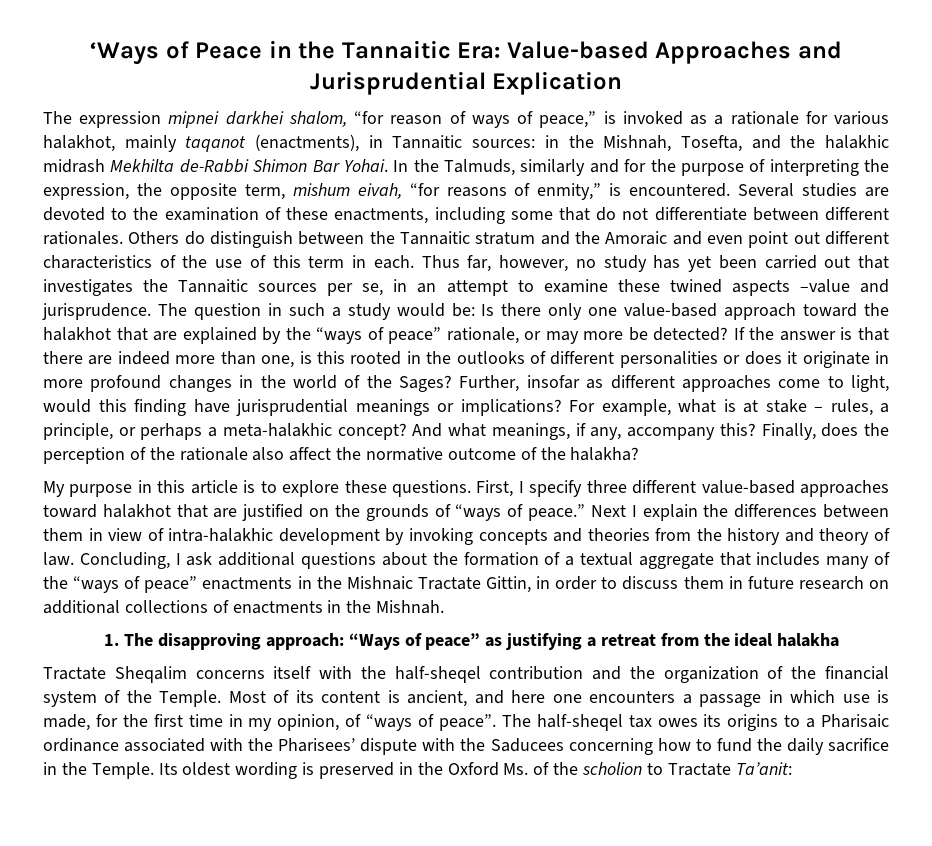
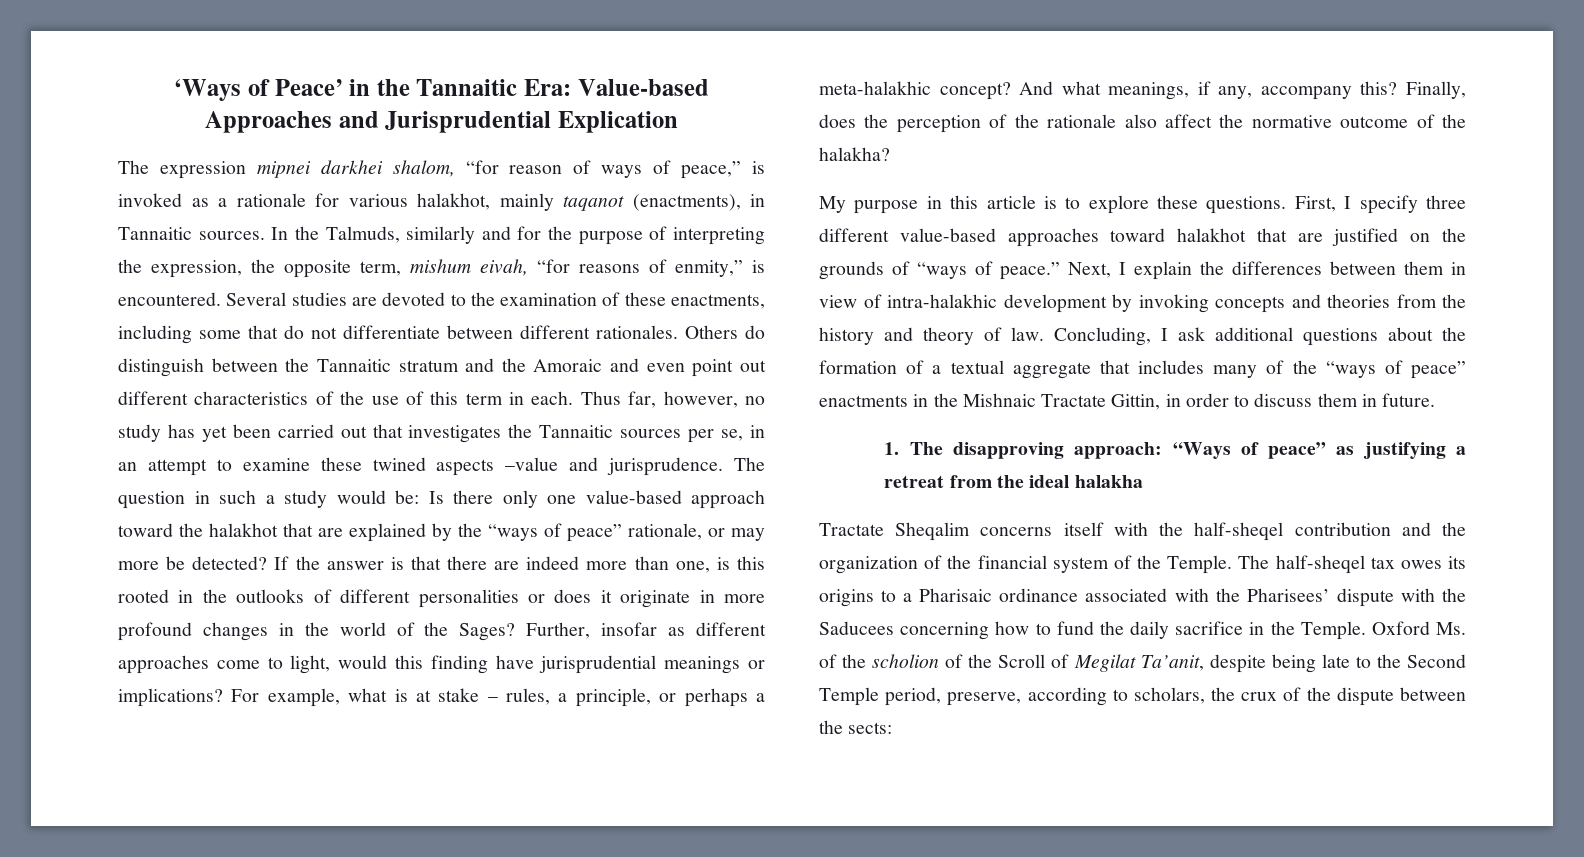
- ‘Ways of Peace in the Tannaitic Era: Value-based Approaches and Jurisprudential Explication
+ ‘Ways of Peace’ in the Tannaitic Era: Value-based Approaches and Jurisprudential Explication
- The expression mipnei darkhei shalom, “for reason of ways of peace,” is invoked as a rationale for various halakhot, mainly taqanot (enactments), in Tannaitic sources: in the Mishnah, Tosefta, and the halakhic midrash Mekhilta de-Rabbi Shimon Bar Yohai.
+ The expression mipnei darkhei shalom, “for reason of ways of peace,” is invoked as a rationale for various halakhot, mainly taqanot (enactments), in Tannaitic sources.
- Next I explain the differences between them in view of intra-halakhic development by invoking concepts and theories from the history and theory of law.
+ Next, I explain the differences between them in view of intra-halakhic development by invoking concepts and theories from the history and theory of law.
- Concluding, I ask additional questions about the formation of a textual aggregate that includes many of the “ways of peace” enactments in the Mishnaic Tractate Gittin, in order to discuss them in future research on additional collections of enactments in the Mishnah.
+ Concluding, I ask additional questions about the formation of a textual aggregate that includes many of the “ways of peace” enactments in the Mishnaic Tractate Gittin, in order to discuss them in future.
- Most of its content is ancient, and here one encounters a passage in which use is made, for the first time in my opinion, of “ways of peace”.
- Its oldest wording is preserved in the Oxford Ms. of the scholion to Tractate Ta’anit:
+ Oxford Ms. of the scholion of the Scroll of Megilat Ta’anit, despite being late to the Second Temple period, preserve, according to scholars, the crux of the dispute between the sects:

